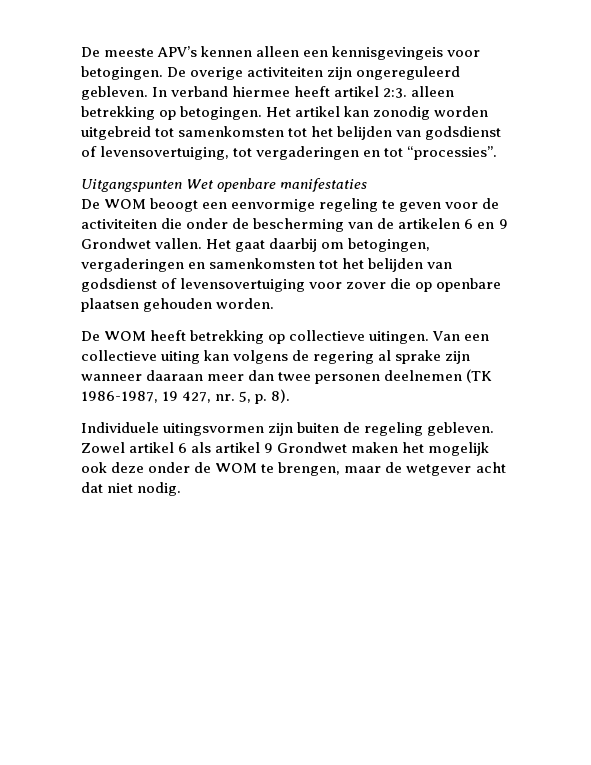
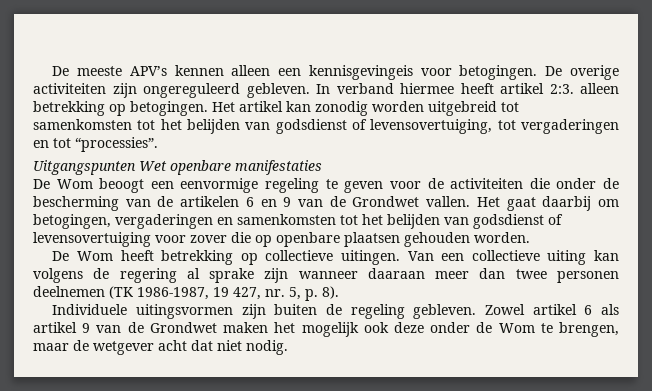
- De WOM beoogt een eenvormige regeling te geven voor de activiteiten die onder de bescherming van de artikelen 6 en 9 Grondwet vallen.
+ De Wom beoogt een eenvormige regeling te geven voor de activiteiten die onder de bescherming van de artikelen 6 en 9 van de Grondwet vallen.
- De WOM heeft betrekking op collectieve uitingen.
+ De Wom heeft betrekking op collectieve uitingen.
- Zowel artikel 6 als artikel 9 Grondwet maken het mogelijk ook deze onder de WOM te brengen, maar de wetgever acht dat niet nodig.
+ Zowel artikel 6 als artikel 9 van de Grondwet maken het mogelijk ook deze onder de Wom te brengen, maar de wetgever acht dat niet nodig.

